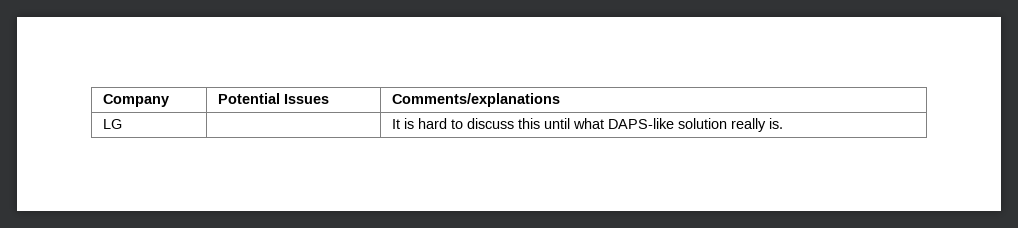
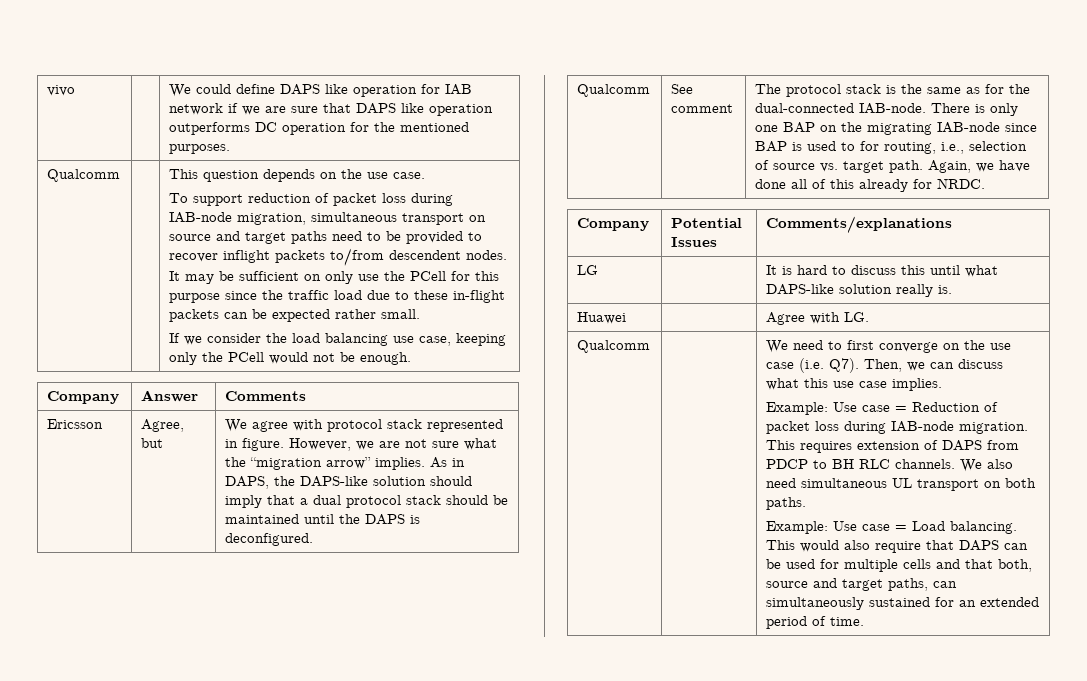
+ vivo | | We could define DAPS like operation for IAB network if we are sure that DAPS like operation outperforms DC operation for the mentioned purposes.
+ Qualcomm | | This question depends on the use case.
+ To support reduction of packet loss during IAB-node migration, simultaneous transport on source and target paths need to be provided to recover inflight packets to/from descendent nodes. It may be sufficient on only use the PCell for this purpose since the traffic load due to these in-flight packets can be expected rather small.
+ If we consider the load balancing use case, keeping only the PCell would not be enough.
+ Company | Answer | Comments
+ Ericsson | Agree, but | We agree with protocol stack represented in figure. However, we are not sure what the “migration arrow” implies. As in DAPS, the DAPS-like solution should imply that a dual protocol stack should be maintained until the DAPS is deconfigured.
+ Qualcomm | See comment | The protocol stack is the same as for the dual-connected IAB-node. There is only one BAP on the migrating IAB-node since BAP is used to for routing, i.e., selection of source vs. target path. Again, we have done all of this already for NRDC.
+ Huawei | | Agree with LG.
+ Qualcomm | | We need to first converge on the use case (i.e. Q7). Then, we can discuss what this use case implies.
+ Example: Use case = Reduction of packet loss during IAB-node migration. This requires extension of DAPS from PDCP to BH RLC channels. We also need simultaneous UL transport on both paths.
+ Example: Use case = Load balancing. This would also require that DAPS can be used for multiple cells and that both, source and target paths, can simultaneously sustained for an extended period of time.

